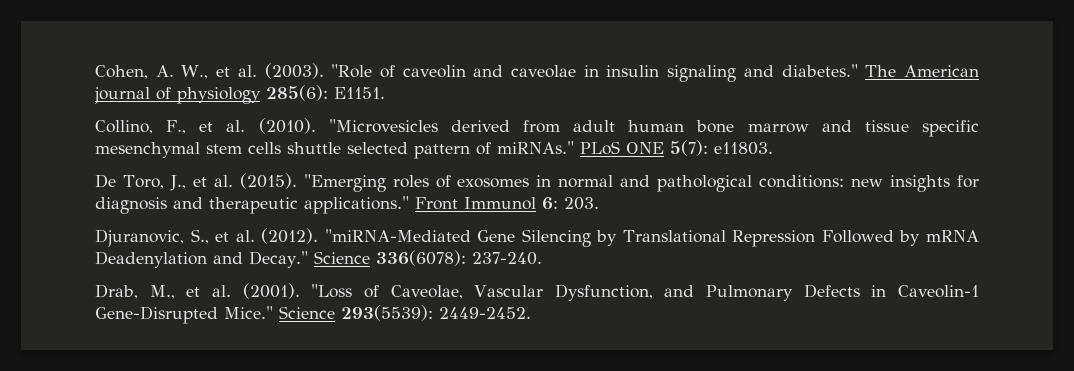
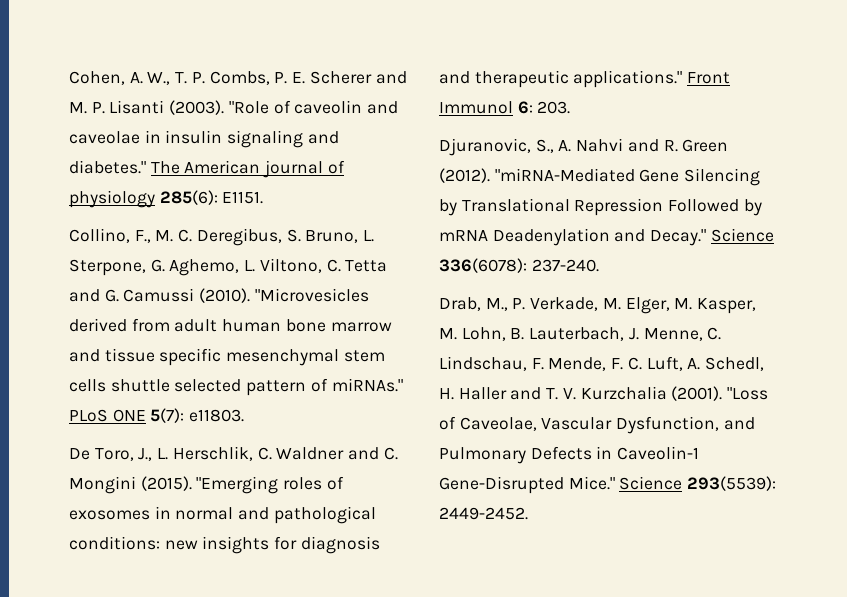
- Cohen, A. W., et al. (2003).
+ Cohen, A. W., T. P. Combs, P. E. Scherer and M. P. Lisanti (2003).
- Collino, F., et al. (2010).
+ Collino, F., M. C. Deregibus, S. Bruno, L. Sterpone, G. Aghemo, L. Viltono, C. Tetta and G. Camussi (2010).
- De Toro, J., et al. (2015).
+ De Toro, J., L. Herschlik, C. Waldner and C. Mongini (2015).
- Djuranovic, S., et al. (2012).
+ Djuranovic, S., A. Nahvi and R. Green (2012).
- Drab, M., et al. (2001).
+ Drab, M., P. Verkade, M. Elger, M. Kasper, M. Lohn, B. Lauterbach, J. Menne, C. Lindschau, F. Mende, F. C. Luft, A. Schedl, H. Haller and T. V. Kurzchalia (2001).

